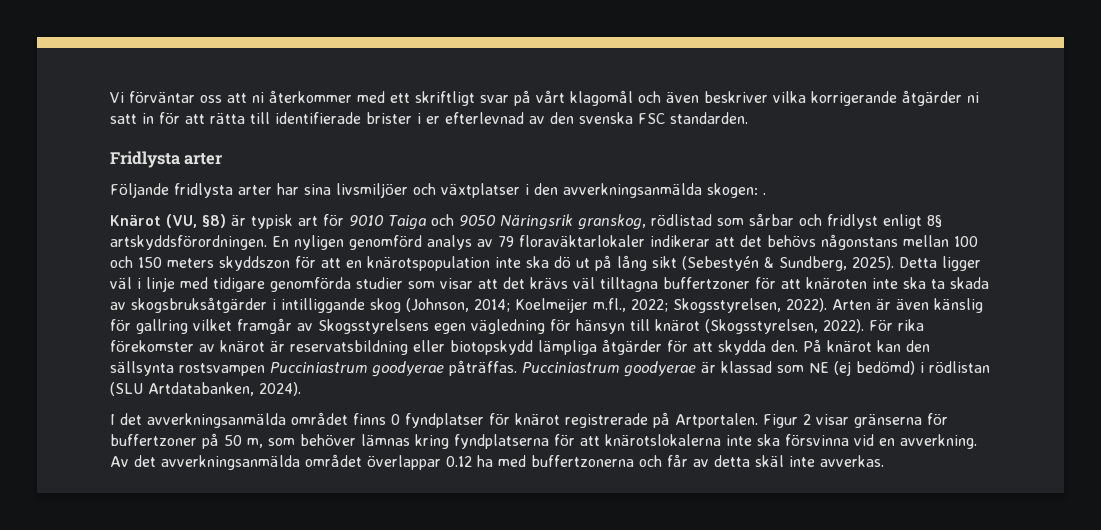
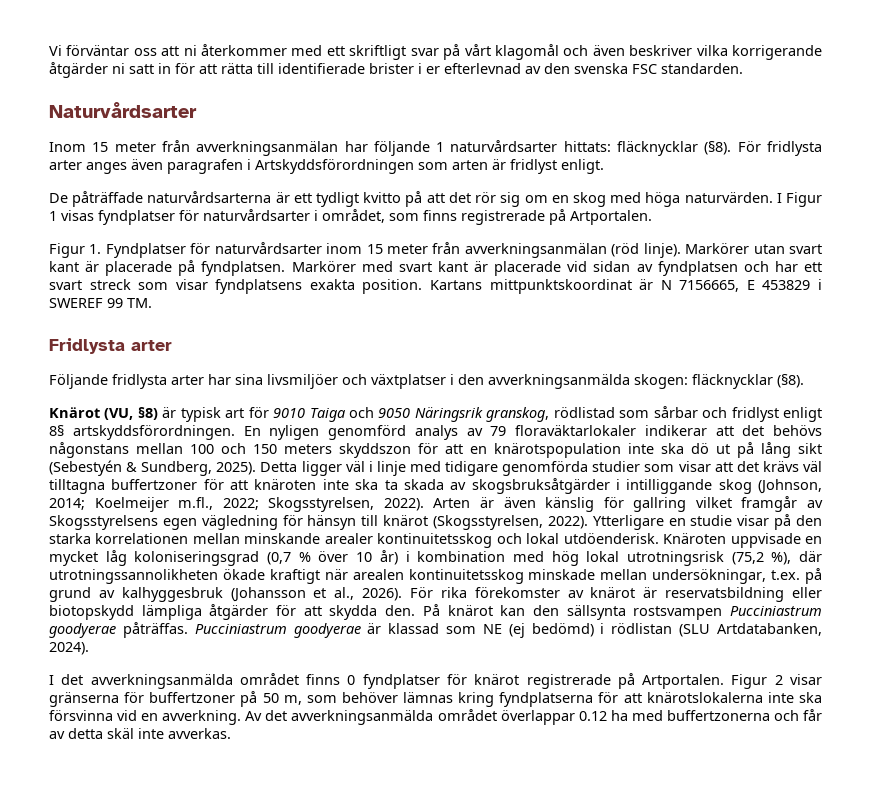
+ Naturvårdsarter
+ Inom 15 meter från avverkningsanmälan har följande 1 naturvårdsarter hittats: fläcknycklar (§8). För fridlysta arter anges även paragrafen i Artskyddsförordningen som arten är fridlyst enligt.
+ De påträffade naturvårdsarterna är ett tydligt kvitto på att det rör sig om en skog med höga naturvärden. I Figur 1 visas fyndplatser för naturvårdsarter i området, som finns registrerade på Artportalen.
+ Figur 1. Fyndplatser för naturvårdsarter inom 15 meter från avverkningsanmälan (röd linje). Markörer utan svart kant är placerade på fyndplatsen. Markörer med svart kant är placerade vid sidan av fyndplatsen och har ett svart streck som visar fyndplatsens exakta position. Kartans mittpunktskoordinat är N 7156665, E 453829 i SWEREF 99 TM.
- Följande fridlysta arter har sina livsmiljöer och växtplatser i den avverkningsanmälda skogen: .
+ Följande fridlysta arter har sina livsmiljöer och växtplatser i den avverkningsanmälda skogen: fläcknycklar (§8).
+ Ytterligare en studie visar på den starka korrelationen mellan minskande arealer kontinuitetsskog och lokal utdöenderisk. Knäroten uppvisade en mycket låg koloniseringsgrad (0,7 % över 10 år) i kombination med hög lokal utrotningsrisk (75,2 %), där utrotningssannolikheten ökade kraftigt när arealen kontinuitetsskog minskade mellan undersökningar, t.ex. på grund av kalhyggesbruk (Johansson et al., 2026).

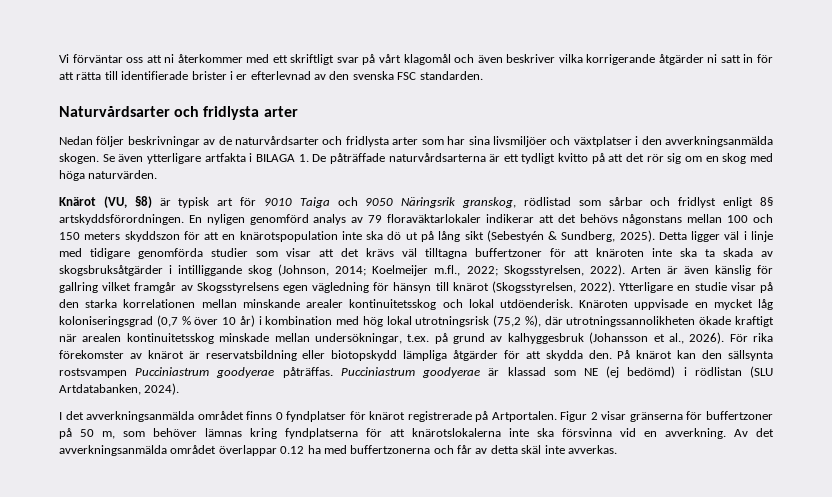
- Naturvårdsarter
- Inom 15 meter från avverkningsanmälan har följande 1 naturvårdsarter hittats: fläcknycklar (§8). För fridlysta arter anges även paragrafen i Artskyddsförordningen som arten är fridlyst enligt.
- De påträffade naturvårdsarterna är ett tydligt kvitto på att det rör sig om en skog med höga naturvärden. I Figur 1 visas fyndplatser för naturvårdsarter i området, som finns registrerade på Artportalen.
- Figur 1. Fyndplatser för naturvårdsarter inom 15 meter från avverkningsanmälan (röd linje). Markörer utan svart kant är placerade på fyndplatsen. Markörer med svart kant är placerade vid sidan av fyndplatsen och har ett svart streck som visar fyndplatsens exakta position. Kartans mittpunktskoordinat är N 7156665, E 453829 i SWEREF 99 TM.
- Fridlysta arter
- Följande fridlysta arter har sina livsmiljöer och växtplatser i den avverkningsanmälda skogen: fläcknycklar (§8).
+ Naturvårdsarter och fridlysta arter
+ Nedan följer beskrivningar av de naturvårdsarter och fridlysta arter som har sina livsmiljöer och växtplatser i den avverkningsanmälda skogen. Se även ytterligare artfakta i BILAGA 1. De påträffade naturvårdsarterna är ett tydligt kvitto på att det rör sig om en skog med höga naturvärden.

